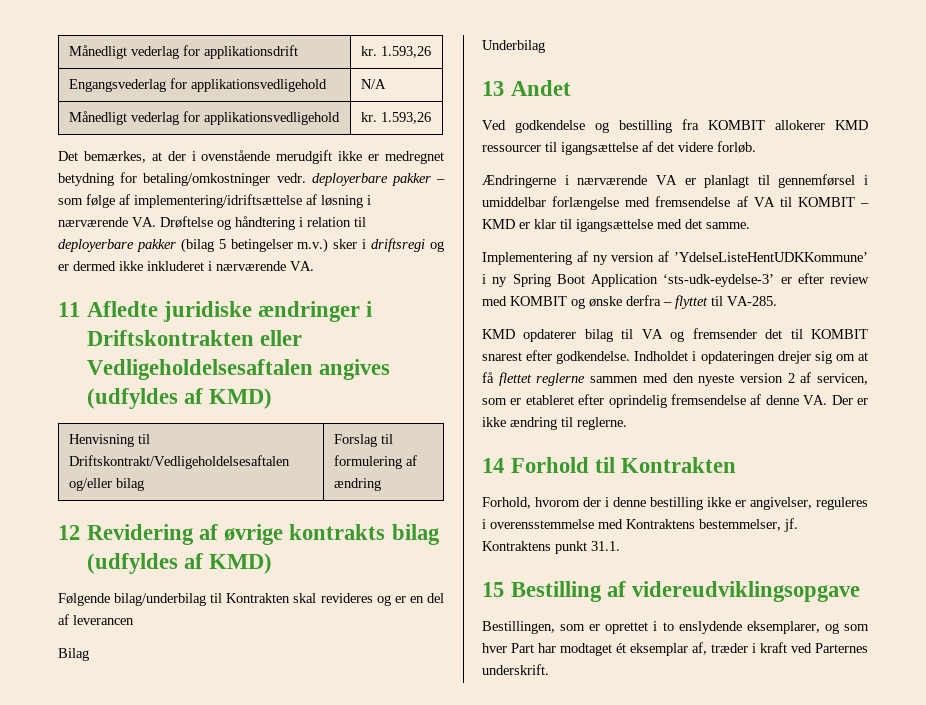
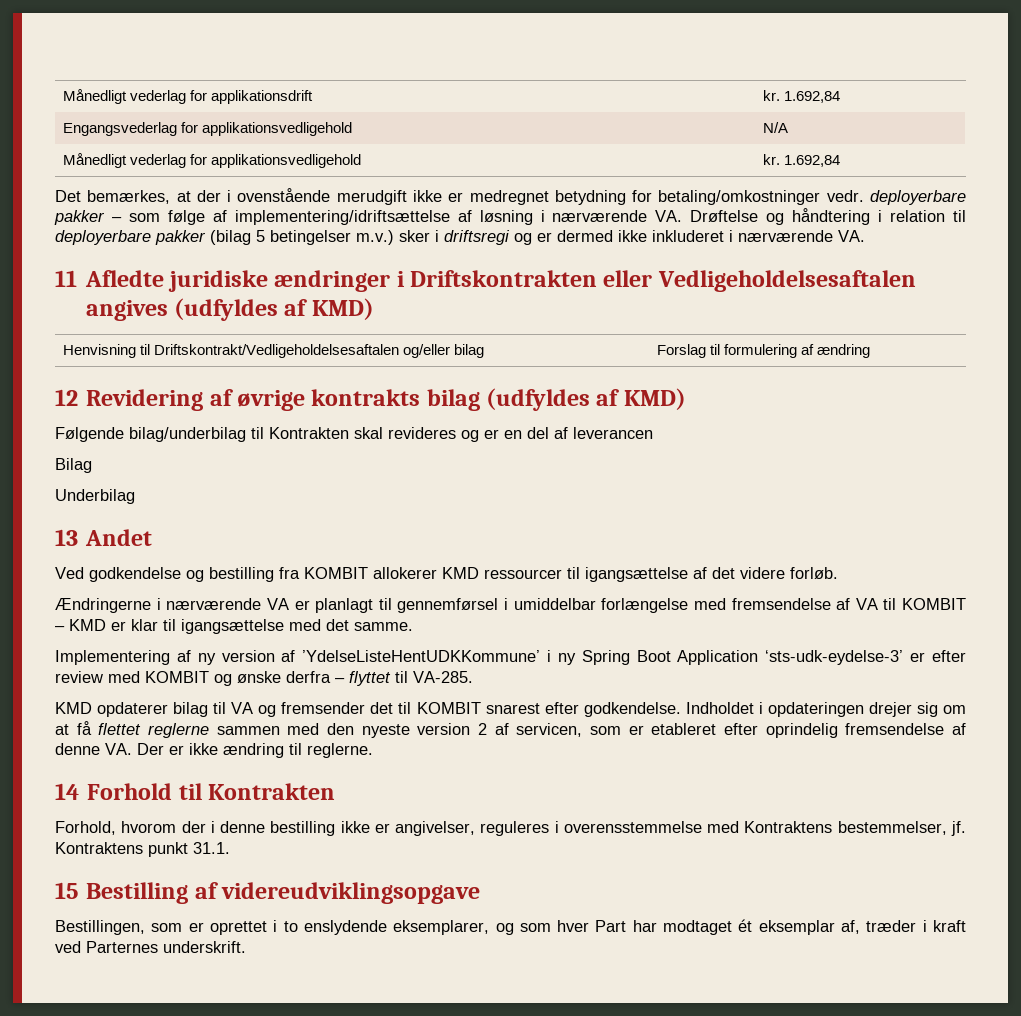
- Månedligt vederlag for applikationsdrift | kr. 1.593,26
+ Månedligt vederlag for applikationsdrift | kr. 1.692,84
- Månedligt vederlag for applikationsvedligehold | kr. 1.593,26
+ Månedligt vederlag for applikationsvedligehold | kr. 1.692,84

